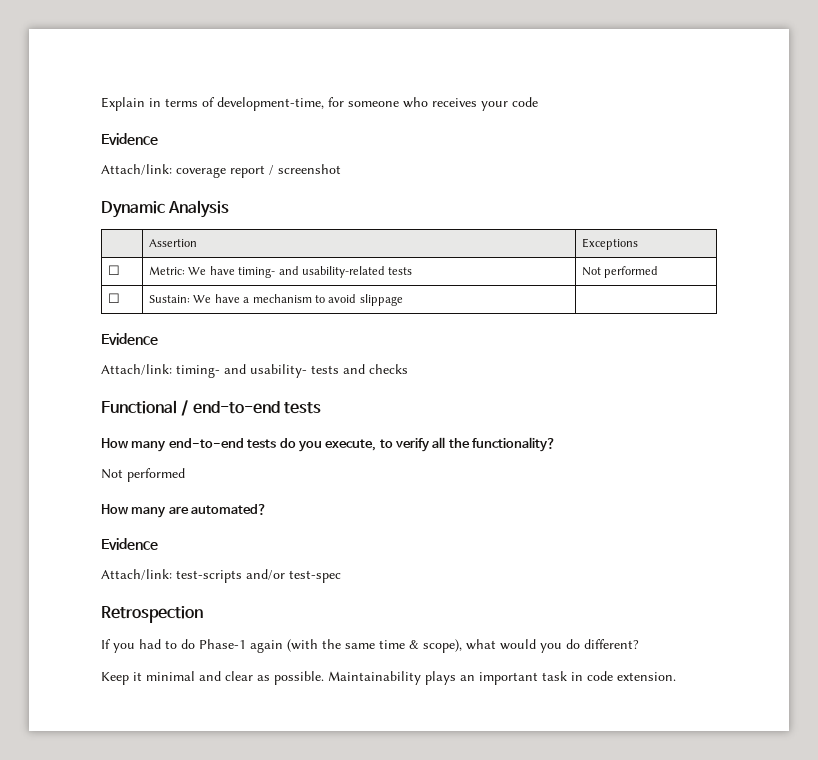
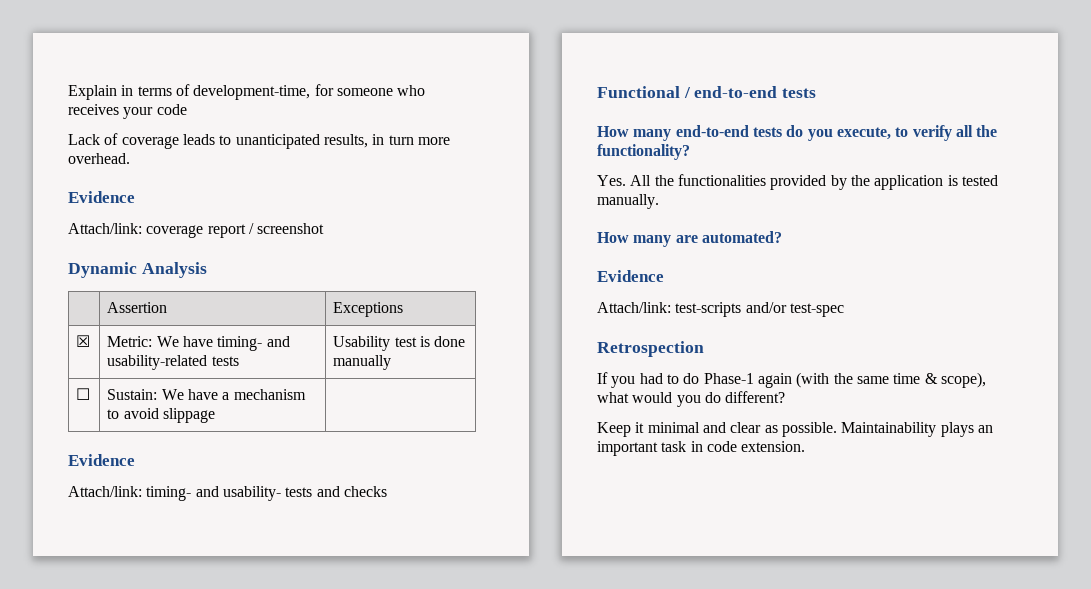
+ Lack of coverage leads to unanticipated results, in turn more overhead.
- ☐ | Metric: We have timing- and usability-related tests | Not performed
+ ☒ | Metric: We have timing- and usability-related tests | Usability test is done manually
  How many end-to-end tests do you execute, to verify all the functionality?
- Not performed
+ Yes. All the functionalities provided by the application is tested manually.

